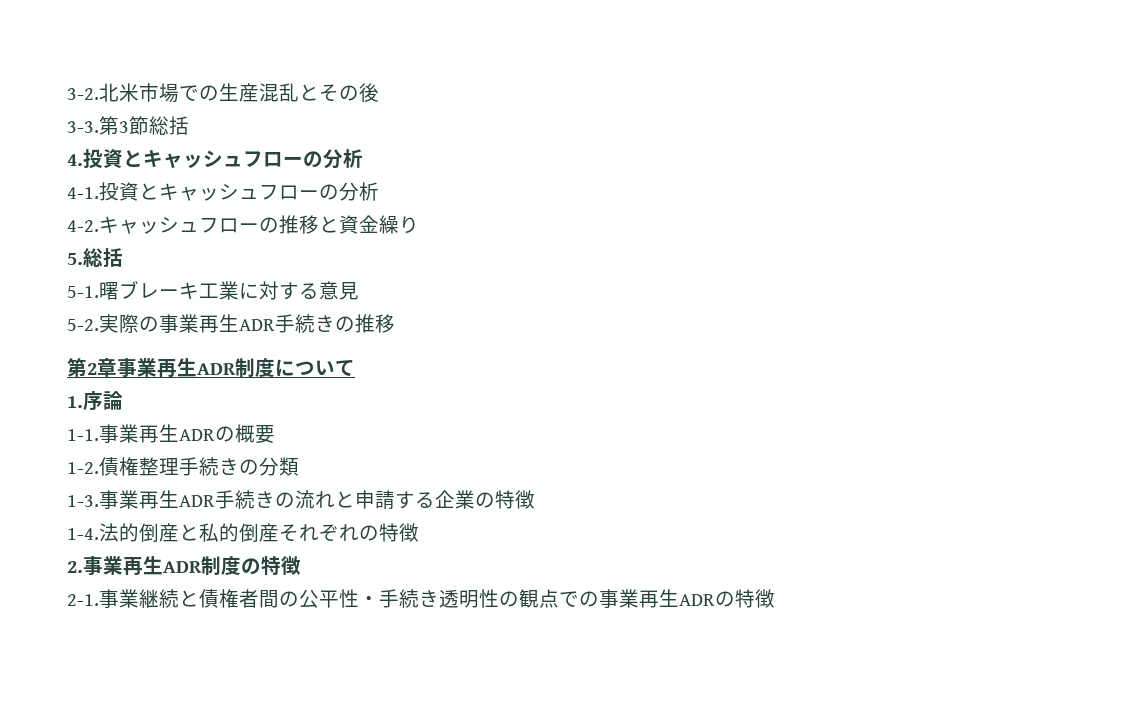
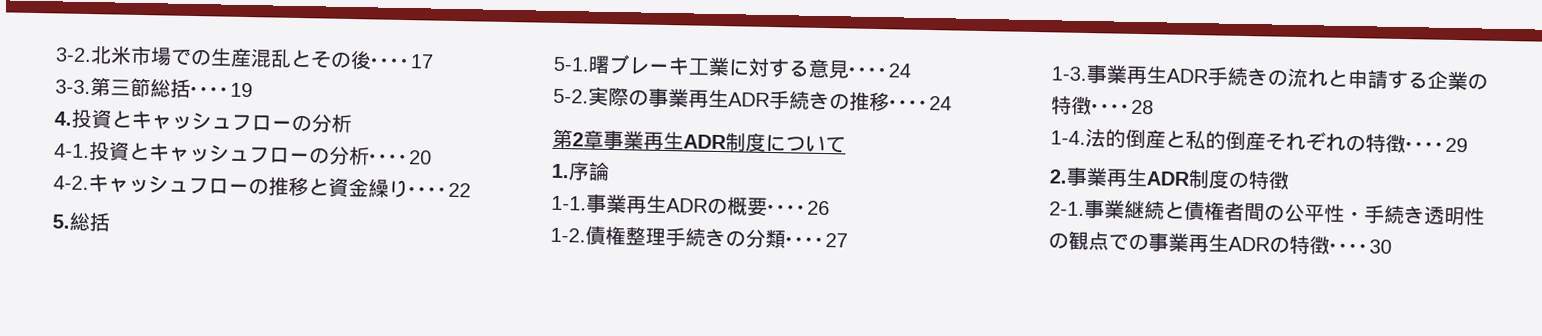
- 北米市場での生産混乱とその後
+ 北米市場での生産混乱とその後････17
- 第3節総括
+ 第三節総括････19
- 4-1.投資とキャッシュフローの分析
+ 4-1.投資とキャッシュフローの分析････20
- キャッシュフローの推移と資金繰り
+ キャッシュフローの推移と資金繰り････22
- 曙ブレーキ工業に対する意見
+ 曙ブレーキ工業に対する意見････24
- 実際の事業再生ADR手続きの推移
+ 実際の事業再生ADR手続きの推移････24
- 事業再生ADRの概要
+ 事業再生ADRの概要････26
- 債権整理手続きの分類
+ 債権整理手続きの分類････27
- 事業再生ADR手続きの流れと申請する企業の特徴
+ 事業再生ADR手続きの流れと申請する企業の特徴････28
- 法的倒産と私的倒産それぞれの特徴
+ 法的倒産と私的倒産それぞれの特徴････29
- 事業継続と債権者間の公平性・手続き透明性の観点での事業再生ADRの特徴
+ 事業継続と債権者間の公平性・手続き透明性の観点での事業再生ADRの特徴････30

